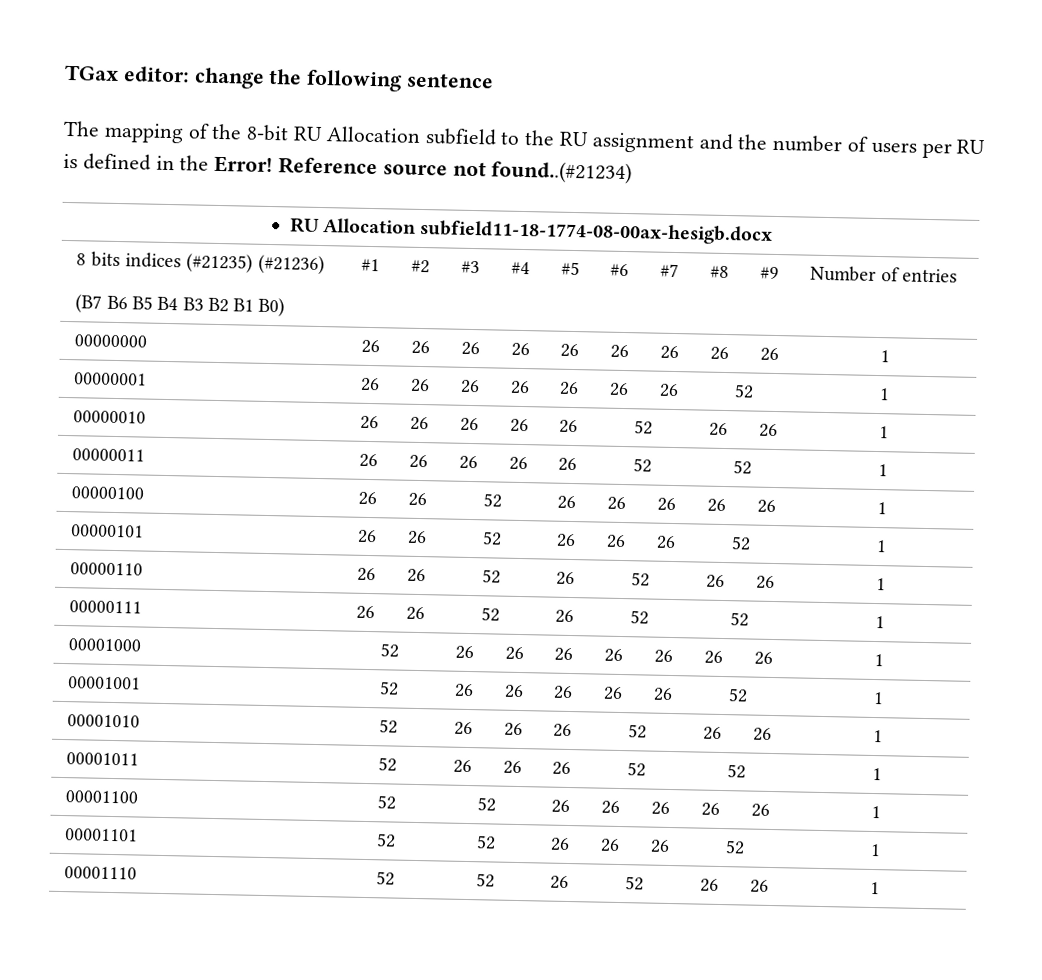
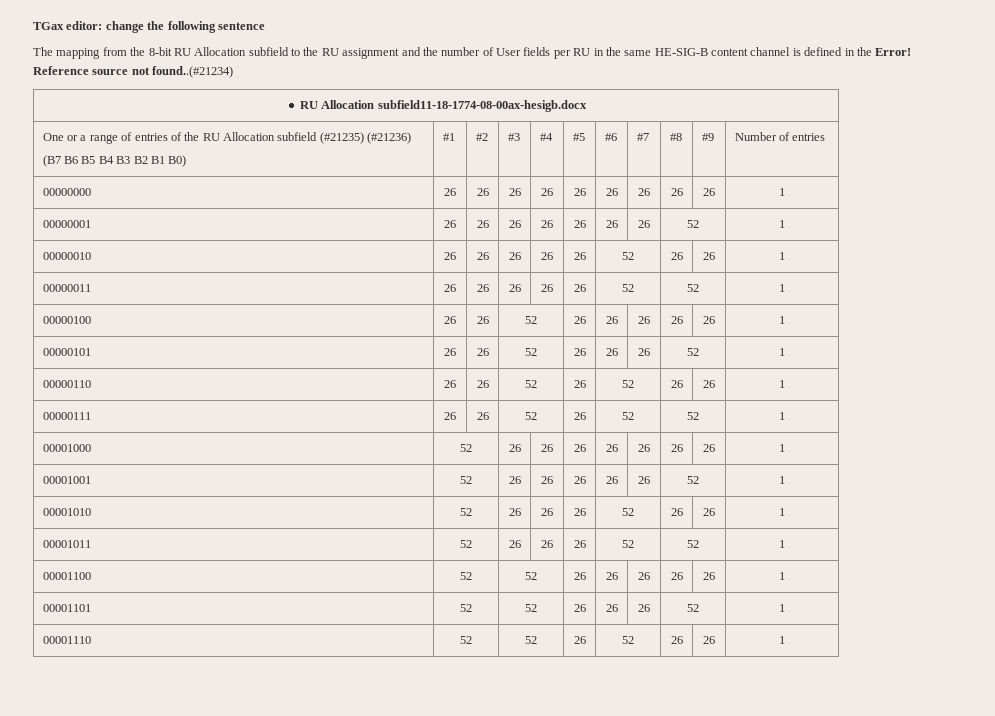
- The mapping of the 8-bit RU Allocation subfield to the RU assignment and the number of users per RU is defined in the Error!
+ The mapping from the 8-bit RU Allocation subfield to the RU assignment and the number of User fields per RU in the same HE-SIG-B content channel is defined in the Error!
- 8 bits indices (#21235) (#21236)
+ One or a range of entries of the RU Allocation subfield (#21235) (#21236)

